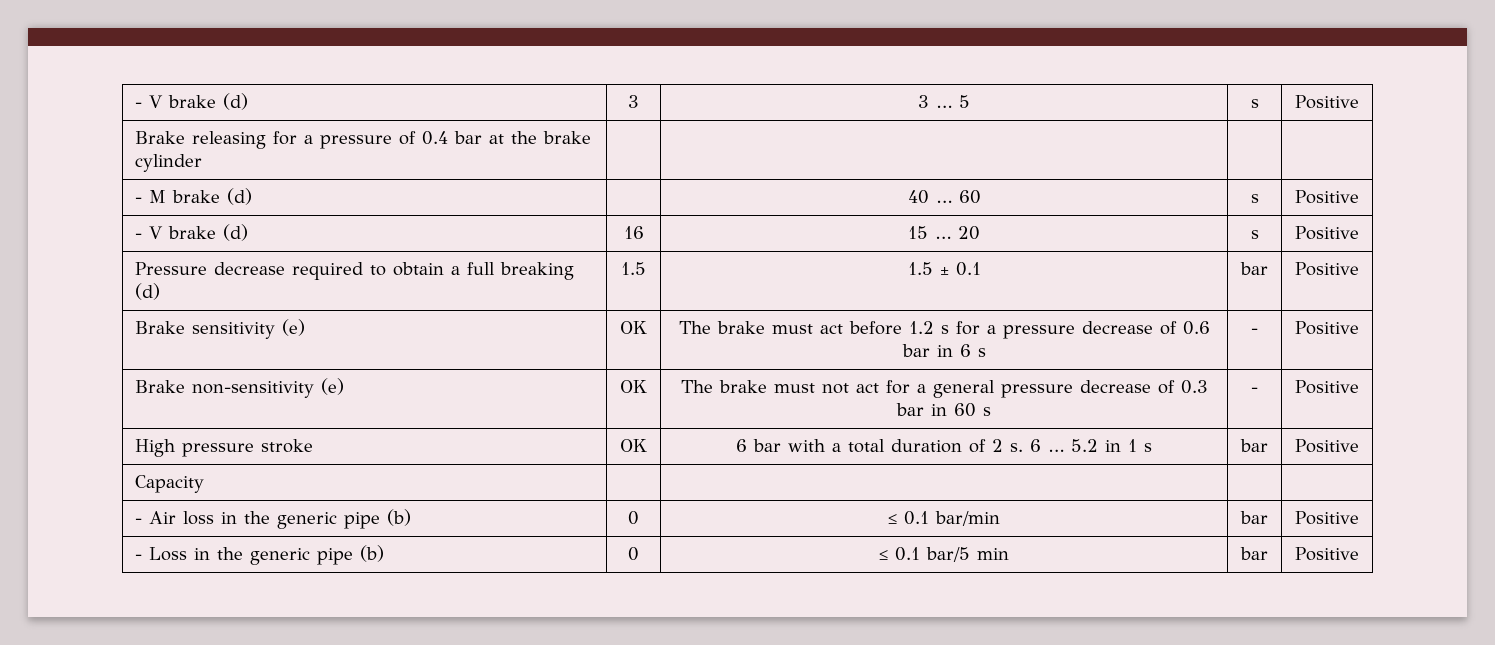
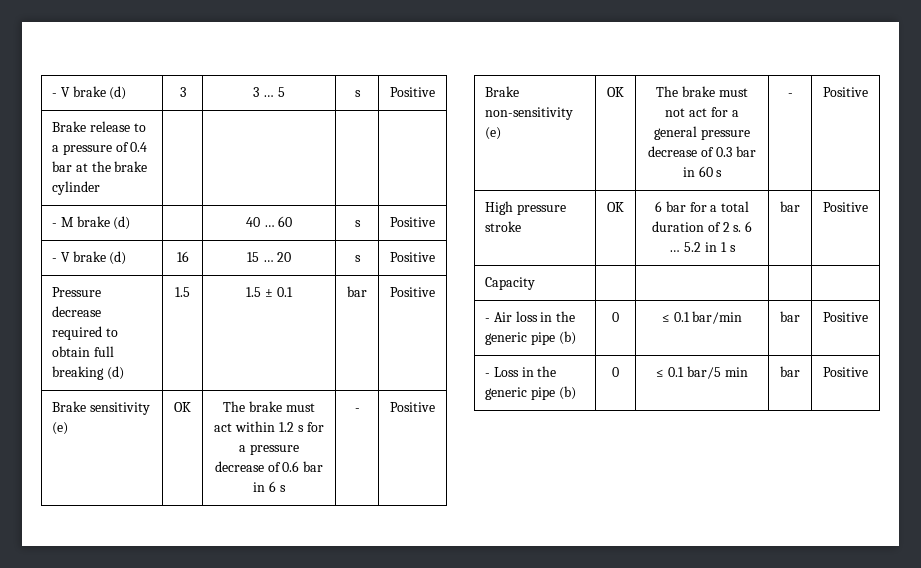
- Brake releasing for a pressure of 0.4 bar at the brake cylinder | | | |
+ Brake release to a pressure of 0.4 bar at the brake cylinder | | | |
- Pressure decrease required to obtain a full breaking (d) | 1.5 | 1.5 ± 0.1 | bar | Positive
+ Pressure decrease required to obtain full breaking (d) | 1.5 | 1.5 ± 0.1 | bar | Positive
- Brake sensitivity (e) | OK | The brake must act before 1.2 s for a pressure decrease of 0.6 bar in 6 s | - | Positive
+ Brake sensitivity (e) | OK | The brake must act within 1.2 s for a pressure decrease of 0.6 bar in 6 s | - | Positive
- High pressure stroke | OK | 6 bar with a total duration of 2 s. 6 … 5.2 in 1 s | bar | Positive
+ High pressure stroke | OK | 6 bar for a total duration of 2 s. 6 … 5.2 in 1 s | bar | Positive

